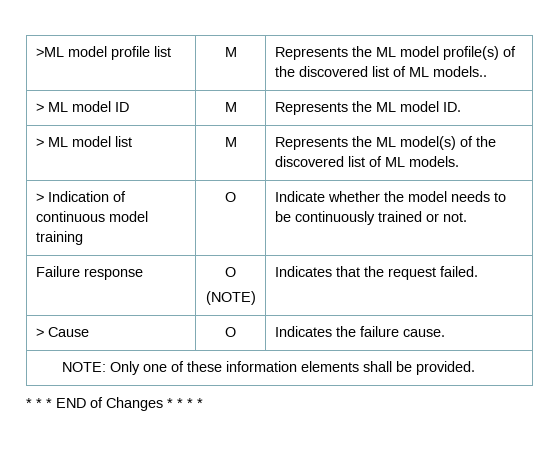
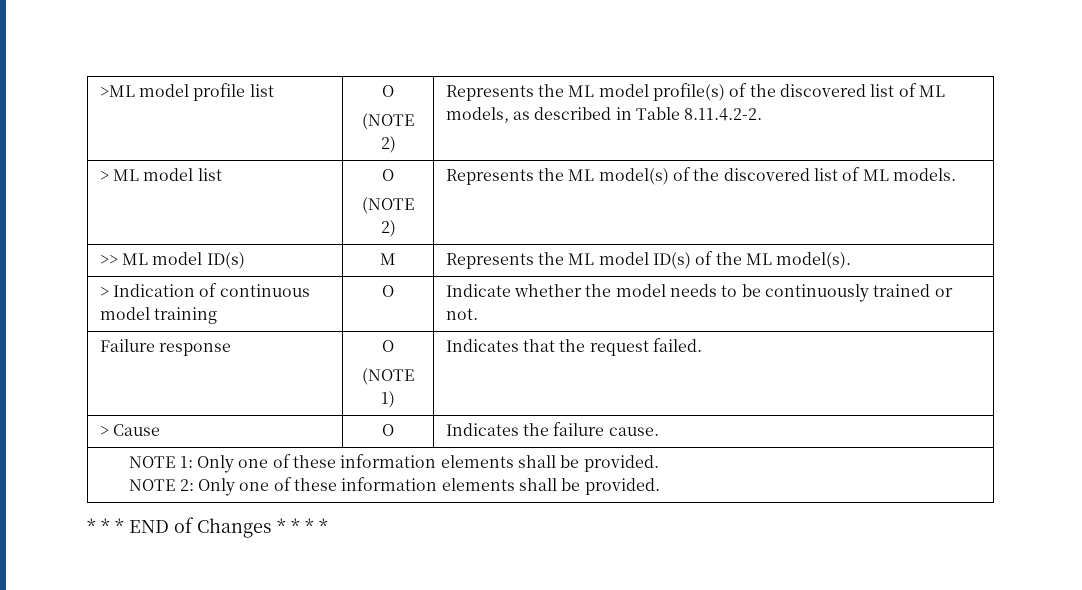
- >ML model profile list | M | Represents the ML model profile(s) of the discovered list of ML models..
- > ML model ID | M | Represents the ML model ID.
+ >ML model profile list | O
+ (NOTE 2) | Represents the ML model profile(s) of the discovered list of ML models, as described in Table 8.11.4.2-2.
- > ML model list | M | Represents the ML model(s) of the discovered list of ML models.
+ > ML model list | O
+ (NOTE 2) | Represents the ML model(s) of the discovered list of ML models.
+ >> ML model ID(s) | M | Represents the ML model ID(s) of the ML model(s).
  Failure response | O
- (NOTE) | Indicates that the request failed.
+ (NOTE 1) | Indicates that the request failed.
- NOTE: Only one of these information elements shall be provided.
+ NOTE 1: Only one of these information elements shall be provided.
+ NOTE 2: Only one of these information elements shall be provided.

